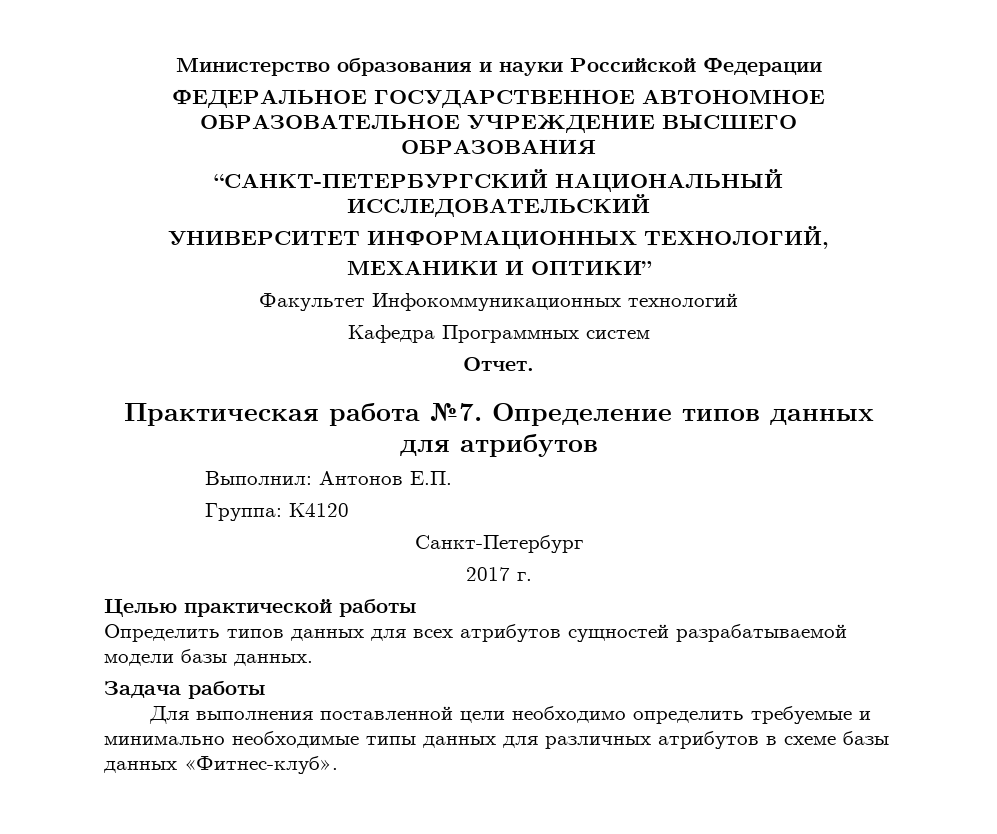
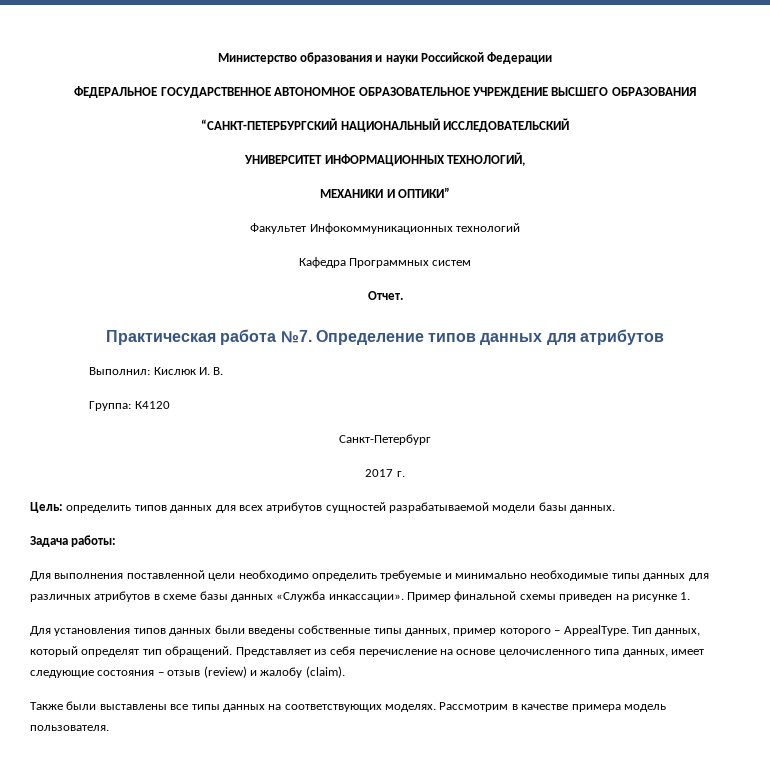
- Выполнил: Антонов Е.П.
+ Выполнил: Кислюк И. В.
- Целью практической работы
- Определить типов данных для всех атрибутов сущностей разрабатываемой модели базы данных.
+ Цель: определить типов данных для всех атрибутов сущностей разрабатываемой модели базы данных.
- Задача работы
+ Задача работы:
- Для выполнения поставленной цели необходимо определить требуемые и минимально необходимые типы данных для различных атрибутов в схеме базы данных «Фитнес-клуб».
+ Для выполнения поставленной цели необходимо определить требуемые и минимально необходимые типы данных для различных атрибутов в схеме базы данных «Служба инкассации». Пример финальной схемы приведен на рисунке 1.
+ Для установления типов данных были введены собственные типы данных, пример которого – AppealType. Тип данных, который определят тип обращений. Представляет из себя перечисление на основе целочисленного типа данных, имеет следующие состояния – отзыв (review) и жалобу (claim).
+ Также были выставлены все типы данных на соответствующих моделях. Рассмотрим в качестве примера модель пользователя.

